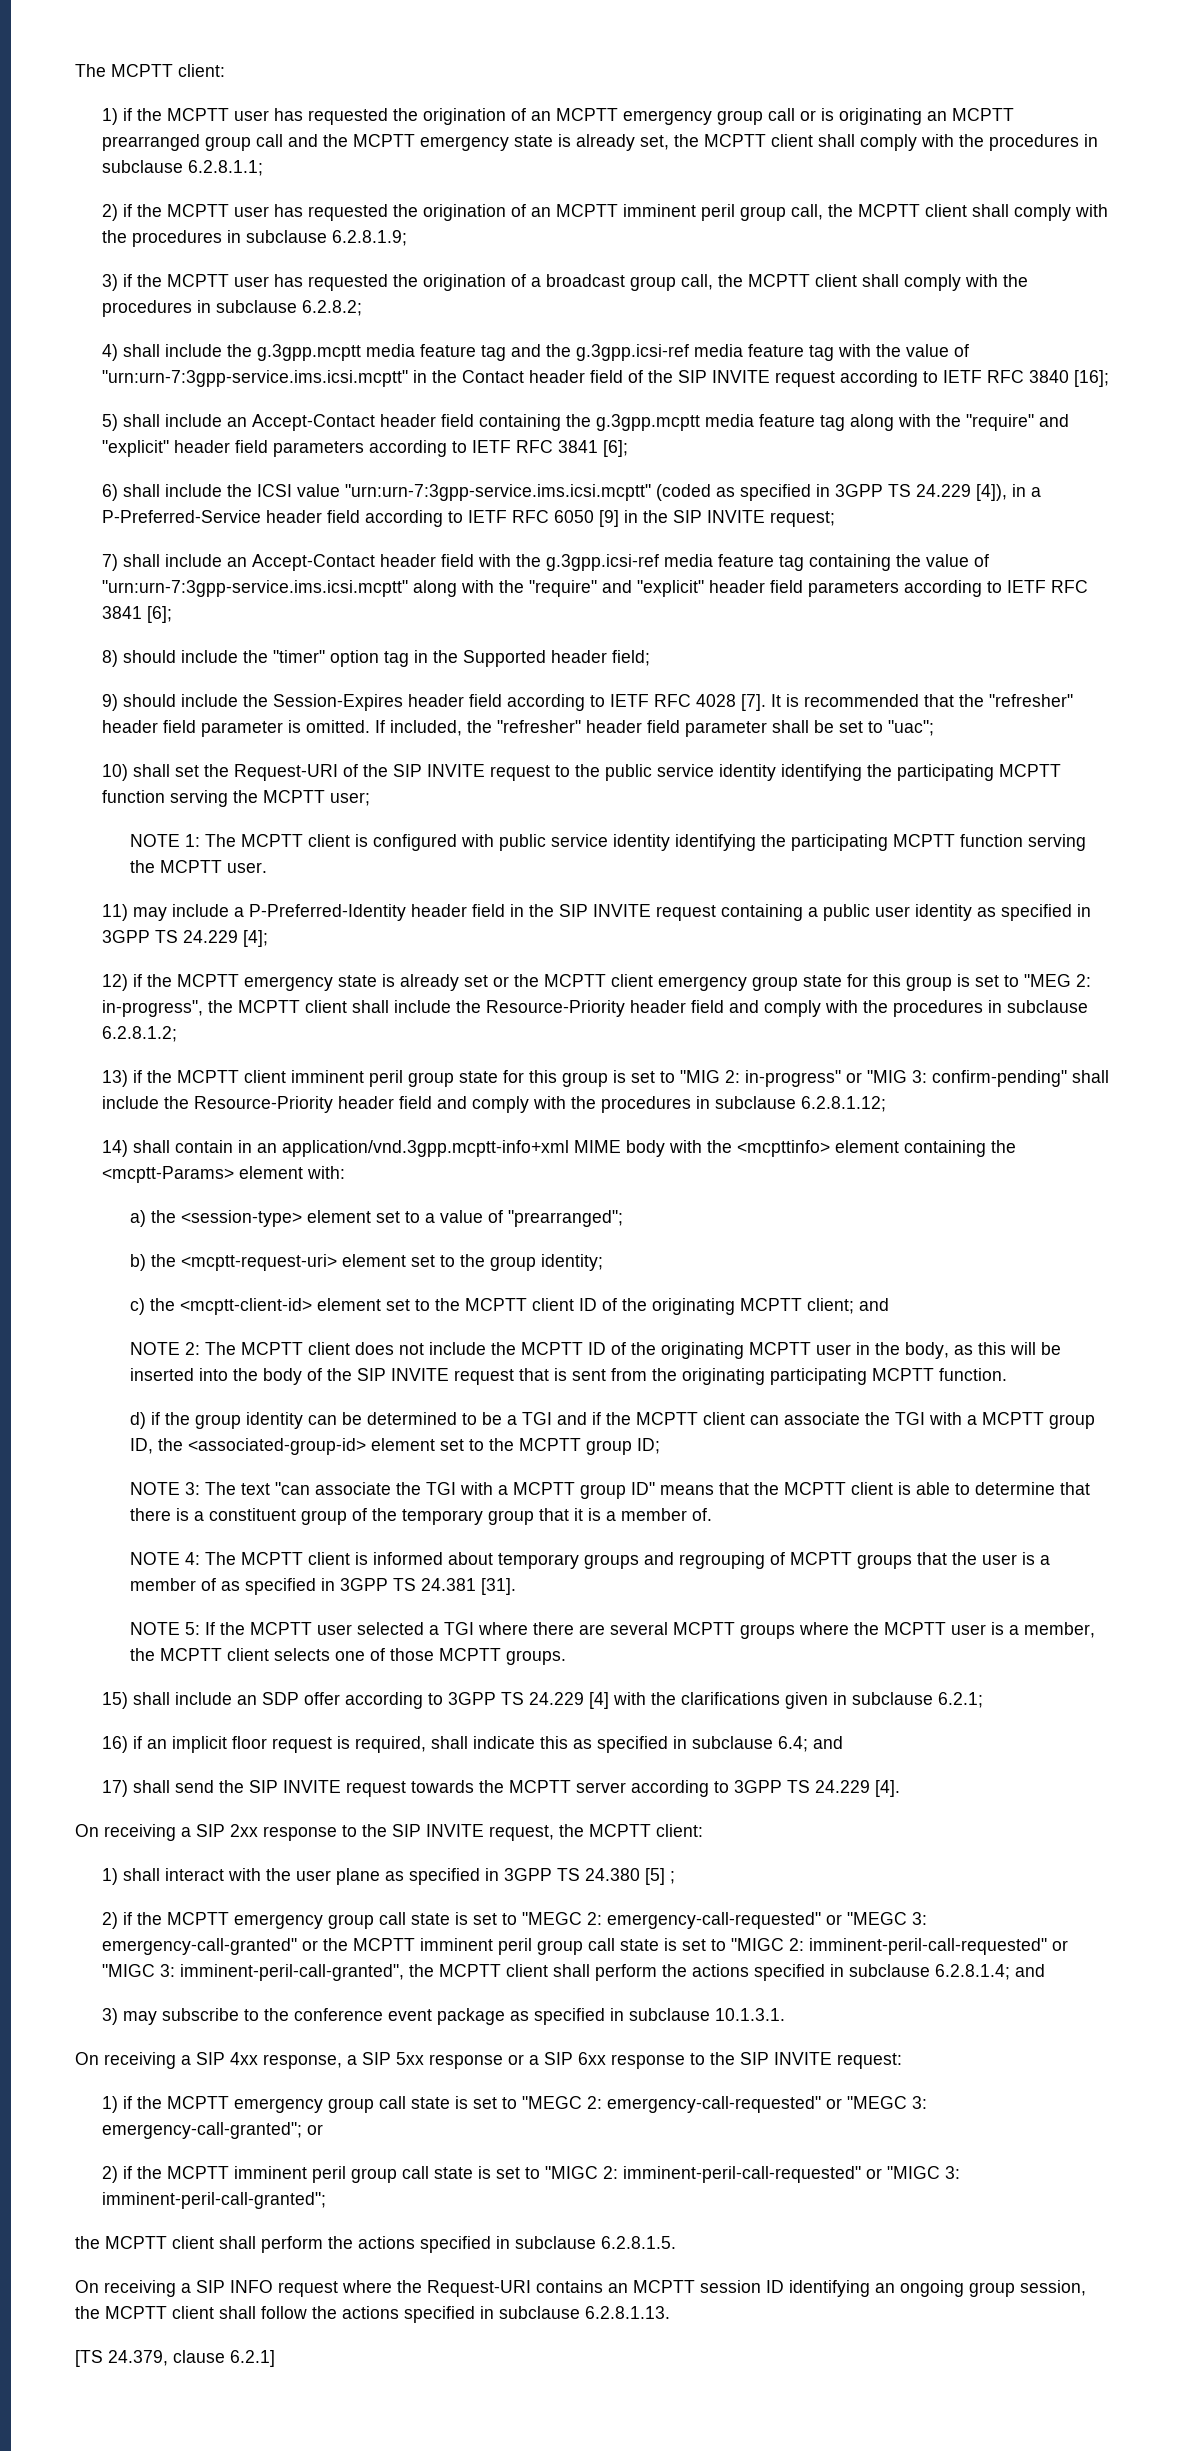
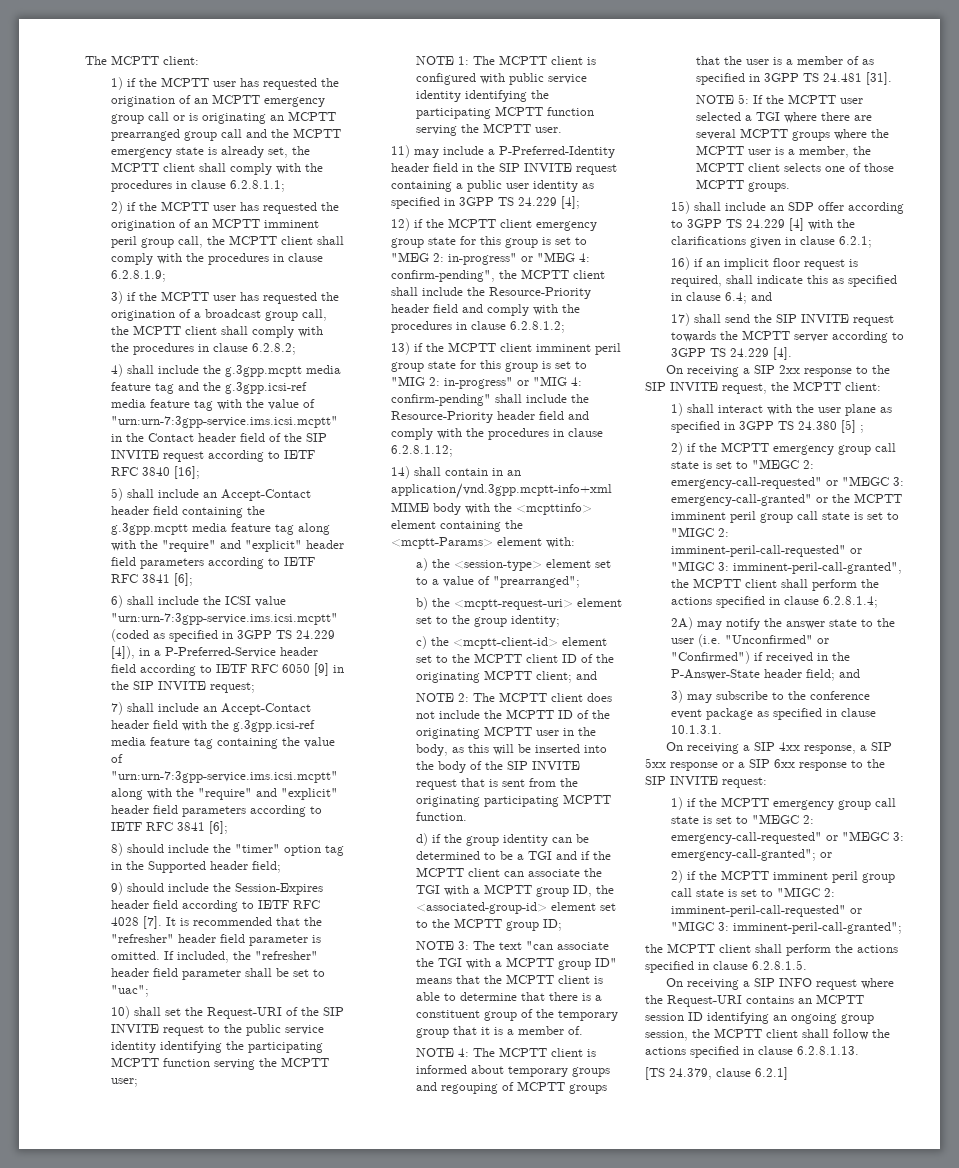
- 1) if the MCPTT user has requested the origination of an MCPTT emergency group call or is originating an MCPTT prearranged group call and the MCPTT emergency state is already set, the MCPTT client shall comply with the procedures in subclause 6.2.8.1.1;
+ 1) if the MCPTT user has requested the origination of an MCPTT emergency group call or is originating an MCPTT prearranged group call and the MCPTT emergency state is already set, the MCPTT client shall comply with the procedures in clause 6.2.8.1.1;
- 2) if the MCPTT user has requested the origination of an MCPTT imminent peril group call, the MCPTT client shall comply with the procedures in subclause 6.2.8.1.9;
+ 2) if the MCPTT user has requested the origination of an MCPTT imminent peril group call, the MCPTT client shall comply with the procedures in clause 6.2.8.1.9;
- 3) if the MCPTT user has requested the origination of a broadcast group call, the MCPTT client shall comply with the procedures in subclause 6.2.8.2;
+ 3) if the MCPTT user has requested the origination of a broadcast group call, the MCPTT client shall comply with the procedures in clause 6.2.8.2;
- 12) if the MCPTT emergency state is already set or the MCPTT client emergency group state for this group is set to "MEG 2: in-progress", the MCPTT client shall include the Resource-Priority header field and comply with the procedures in subclause 6.2.8.1.2;
+ 12) if the MCPTT client emergency group state for this group is set to "MEG 2: in-progress" or "MEG 4: confirm-pending", the MCPTT client shall include the Resource-Priority header field and comply with the procedures in clause 6.2.8.1.2;
- 13) if the MCPTT client imminent peril group state for this group is set to "MIG 2: in-progress" or "MIG 3: confirm-pending" shall include the Resource-Priority header field and comply with the procedures in subclause 6.2.8.1.12;
+ 13) if the MCPTT client imminent peril group state for this group is set to "MIG 2: in-progress" or "MIG 4: confirm-pending" shall include the Resource-Priority header field and comply with the procedures in clause 6.2.8.1.12;
- NOTE 4: The MCPTT client is informed about temporary groups and regrouping of MCPTT groups that the user is a member of as specified in 3GPP TS 24.381 [31].
+ NOTE 4: The MCPTT client is informed about temporary groups and regouping of MCPTT groups that the user is a member of as specified in 3GPP TS 24.481 [31].
- 15) shall include an SDP offer according to 3GPP TS 24.229 [4] with the clarifications given in subclause 6.2.1;
+ 15) shall include an SDP offer according to 3GPP TS 24.229 [4] with the clarifications given in clause 6.2.1;
- 16) if an implicit floor request is required, shall indicate this as specified in subclause 6.4; and
+ 16) if an implicit floor request is required, shall indicate this as specified in clause 6.4; and
- 2) if the MCPTT emergency group call state is set to "MEGC 2: emergency-call-requested" or "MEGC 3: emergency-call-granted" or the MCPTT imminent peril group call state is set to "MIGC 2: imminent-peril-call-requested" or "MIGC 3: imminent-peril-call-granted", the MCPTT client shall perform the actions specified in subclause 6.2.8.1.4; and
+ 2) if the MCPTT emergency group call state is set to "MEGC 2: emergency-call-requested" or "MEGC 3: emergency-call-granted" or the MCPTT imminent peril group call state is set to "MIGC 2: imminent-peril-call-requested" or "MIGC 3: imminent-peril-call-granted", the MCPTT client shall perform the actions specified in clause 6.2.8.1.4;
+ 2A) may notify the answer state to the user (i.e. "Unconfirmed" or "Confirmed") if received in the P-Answer-State header field; and
- 3) may subscribe to the conference event package as specified in subclause 10.1.3.1.
+ 3) may subscribe to the conference event package as specified in clause 10.1.3.1.
- the MCPTT client shall perform the actions specified in subclause 6.2.8.1.5.
+ the MCPTT client shall perform the actions specified in clause 6.2.8.1.5.
- On receiving a SIP INFO request where the Request-URI contains an MCPTT session ID identifying an ongoing group session, the MCPTT client shall follow the actions specified in subclause 6.2.8.1.13.
+ On receiving a SIP INFO request where the Request-URI contains an MCPTT session ID identifying an ongoing group session, the MCPTT client shall follow the actions specified in clause 6.2.8.1.13.

